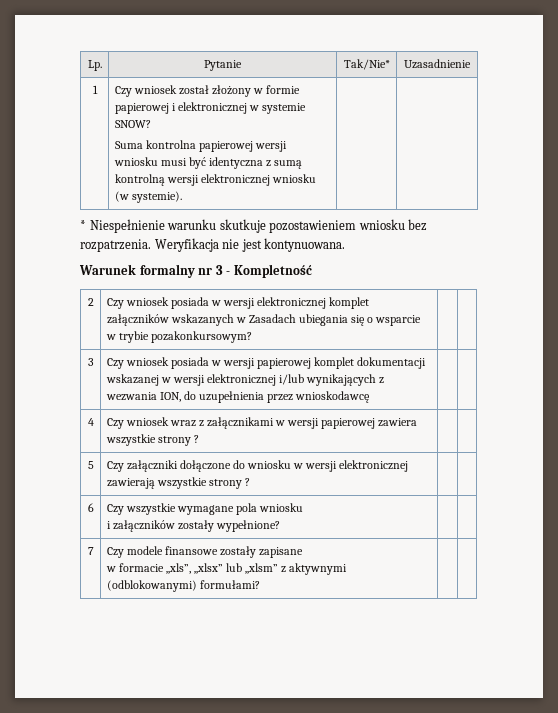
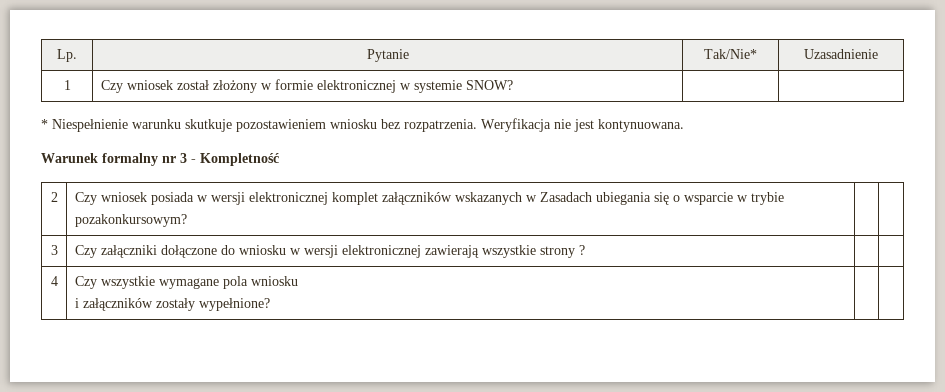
- 1 | Czy wniosek został złożony w formie papierowej i elektronicznej w systemie SNOW?
- Suma kontrolna papierowej wersji wniosku musi być identyczna z sumą kontrolną wersji elektronicznej wniosku (w systemie). | |
+ 1 | Czy wniosek został złożony w formie elektronicznej w systemie SNOW? | |
- 3 | Czy wniosek posiada w wersji papierowej komplet dokumentacji wskazanej w wersji elektronicznej i/lub wynikających z wezwania ION, do uzupełnienia przez wnioskodawcę | |
- 4 | Czy wniosek wraz z załącznikami w wersji papierowej zawiera wszystkie strony ? | |
- 5 | Czy załączniki dołączone do wniosku w wersji elektronicznej zawierają wszystkie strony ? | |
+ 3 | Czy załączniki dołączone do wniosku w wersji elektronicznej zawierają wszystkie strony ? | |
- 6 | Czy wszystkie wymagane pola wniosku
+ 4 | Czy wszystkie wymagane pola wniosku
- 7 | Czy modele finansowe zostały zapisane
- w formacie „xls”, „xlsx” lub „xlsm” z aktywnymi (odblokowanymi) formułami? | |

